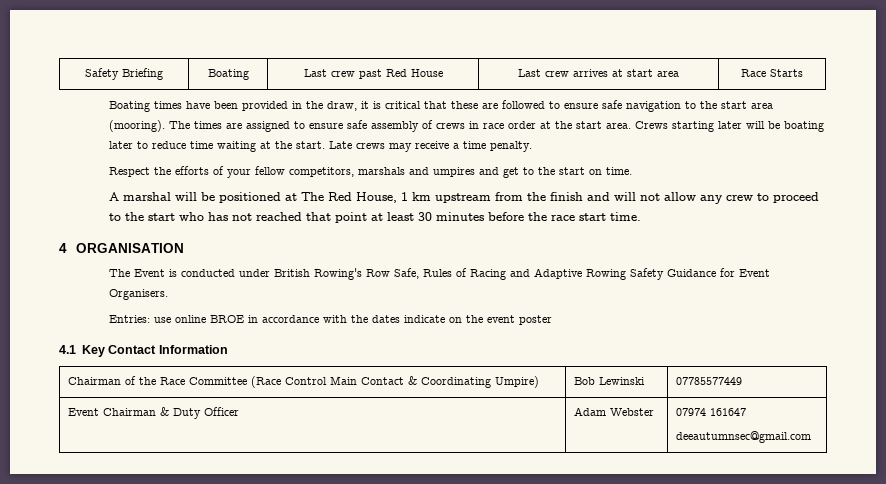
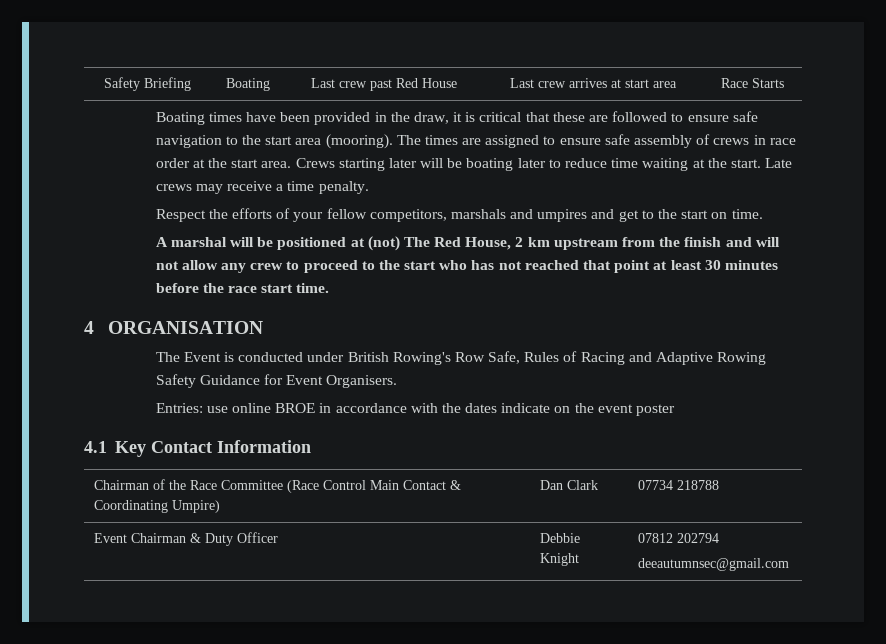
- A marshal will be positioned at The Red House, 1 km upstream from the finish and will not allow any crew to proceed to the start who has not reached that point at least 30 minutes before the race start time.
+ A marshal will be positioned at (not) The Red House, 2 km upstream from the finish and will not allow any crew to proceed to the start who has not reached that point at least 30 minutes before the race start time.
- Chairman of the Race Committee (Race Control Main Contact & Coordinating Umpire) | Bob Lewinski | 07785577449
+ Chairman of the Race Committee (Race Control Main Contact & Coordinating Umpire) | Dan Clark | 07734 218788
- Event Chairman & Duty Officer | Adam Webster | 07974 161647
+ Event Chairman & Duty Officer | Debbie Knight | 07812 202794

